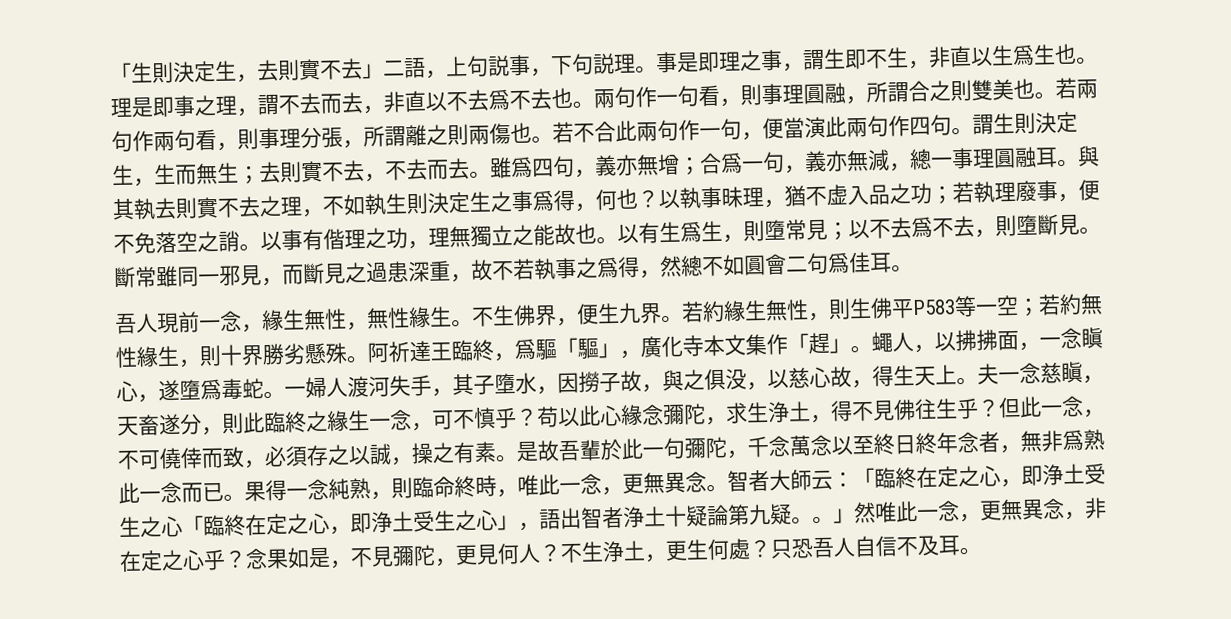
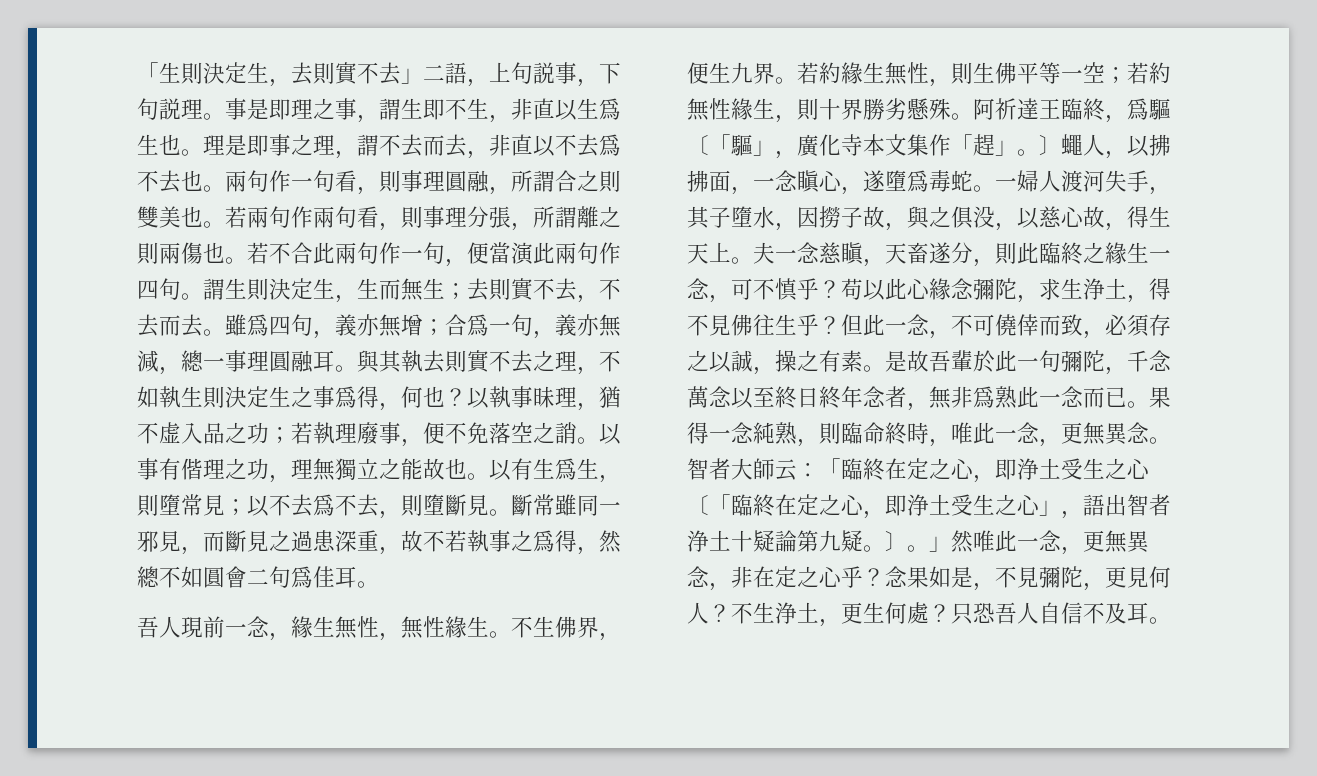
- 若約緣生無性，則生佛平P583等一空；若約無性緣生，則十界勝劣懸殊。
+ 若約緣生無性，則生佛平等一空；若約無性緣生，則十界勝劣懸殊。
- 阿祈達王臨終，爲驅「驅」，廣化寺本文集作「趕」。
+ 阿祈達王臨終，爲驅〔「驅」，廣化寺本文集作「趕」。
- 蠅人，以拂拂面，一念瞋心，遂墮爲毒蛇。
+ 〕蠅人，以拂拂面，一念瞋心，遂墮爲毒蛇。
- 智者大師云：「臨終在定之心，即浄土受生之心「臨終在定之心，即浄土受生之心」，語出智者浄土十疑論第九疑。
+ 智者大師云：「臨終在定之心，即浄土受生之心〔「臨終在定之心，即浄土受生之心」，語出智者浄土十疑論第九疑。
- 。」然唯此一念，更無異念，非在定之心乎？
+ 〕。」然唯此一念，更無異念，非在定之心乎？

